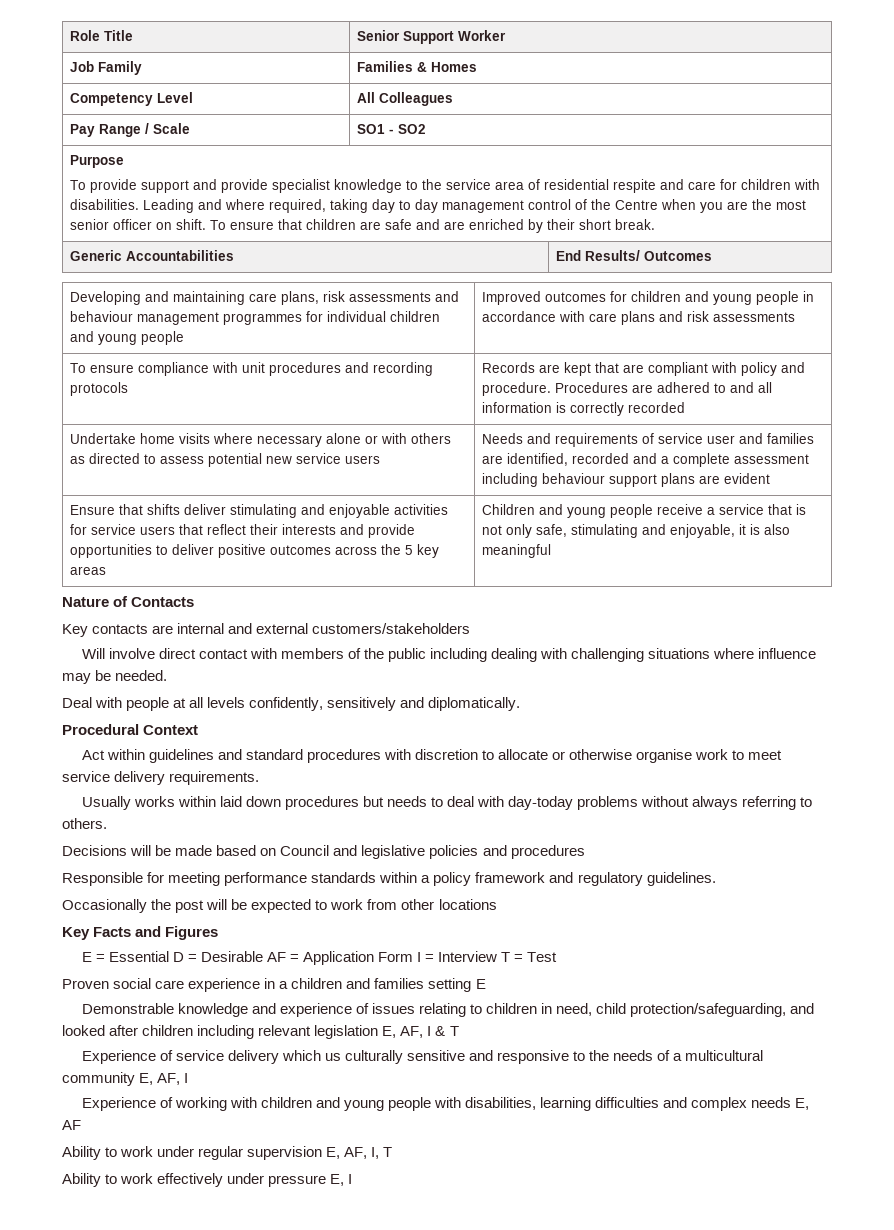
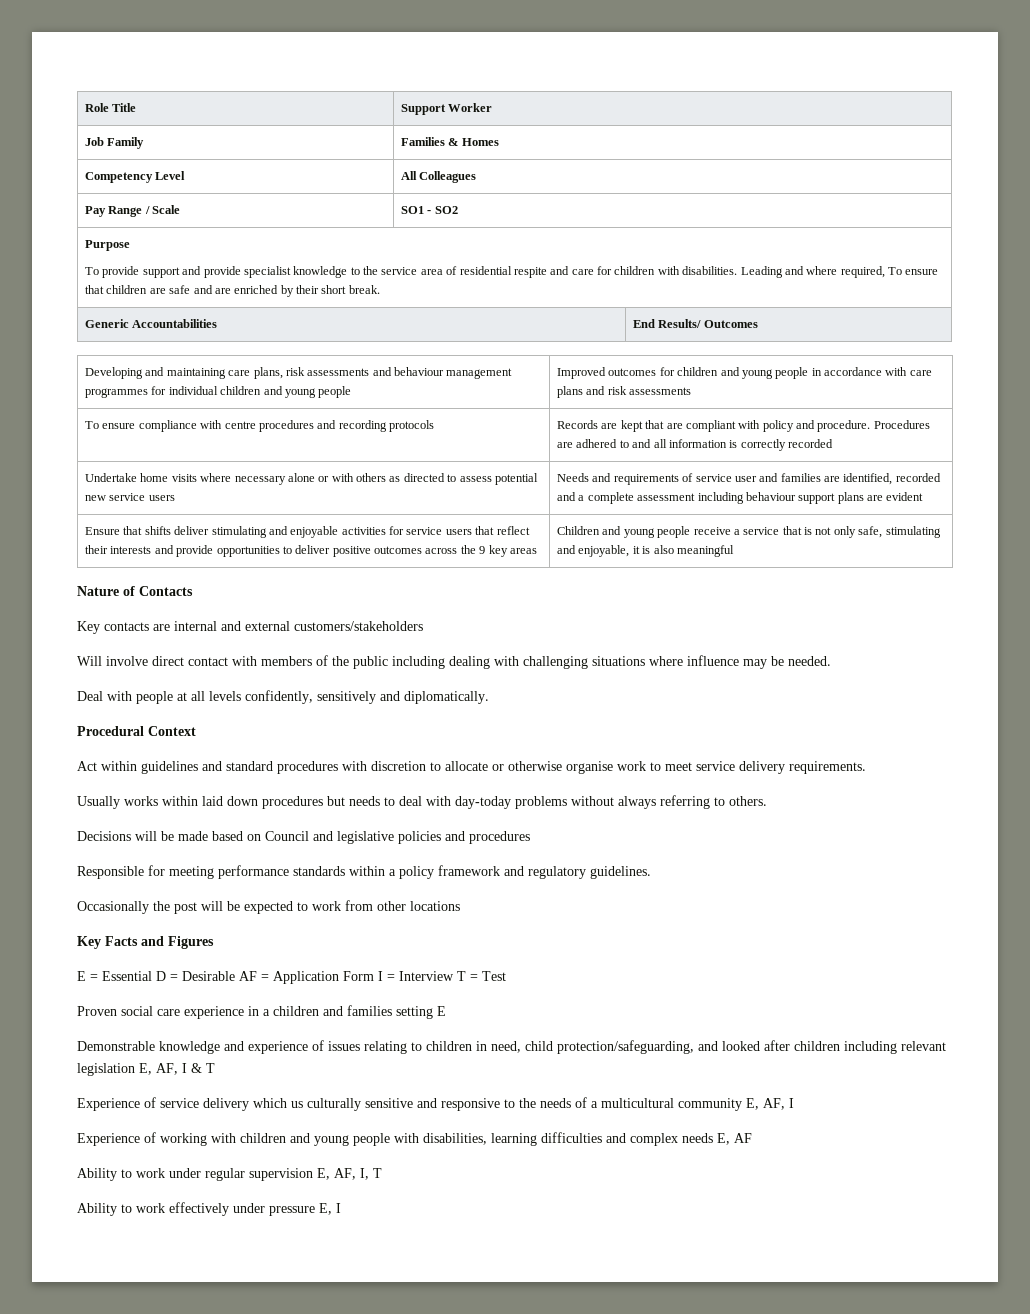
- Role Title | Senior Support Worker
+ Role Title | Support Worker
- Leading and where required, taking day to day management control of the Centre when you are the most senior officer on shift. To ensure that children are safe and are enriched by their short break.
+ Leading and where required, To ensure that children are safe and are enriched by their short break.
- To ensure compliance with unit procedures and recording protocols | Records are kept that are compliant with policy and procedure. Procedures are adhered to and all information is correctly recorded
+ To ensure compliance with centre procedures and recording protocols | Records are kept that are compliant with policy and procedure. Procedures are adhered to and all information is correctly recorded
- Ensure that shifts deliver stimulating and enjoyable activities for service users that reflect their interests and provide opportunities to deliver positive outcomes across the 5 key areas
+ Ensure that shifts deliver stimulating and enjoyable activities for service users that reflect their interests and provide opportunities to deliver positive outcomes across the 9 key areas

